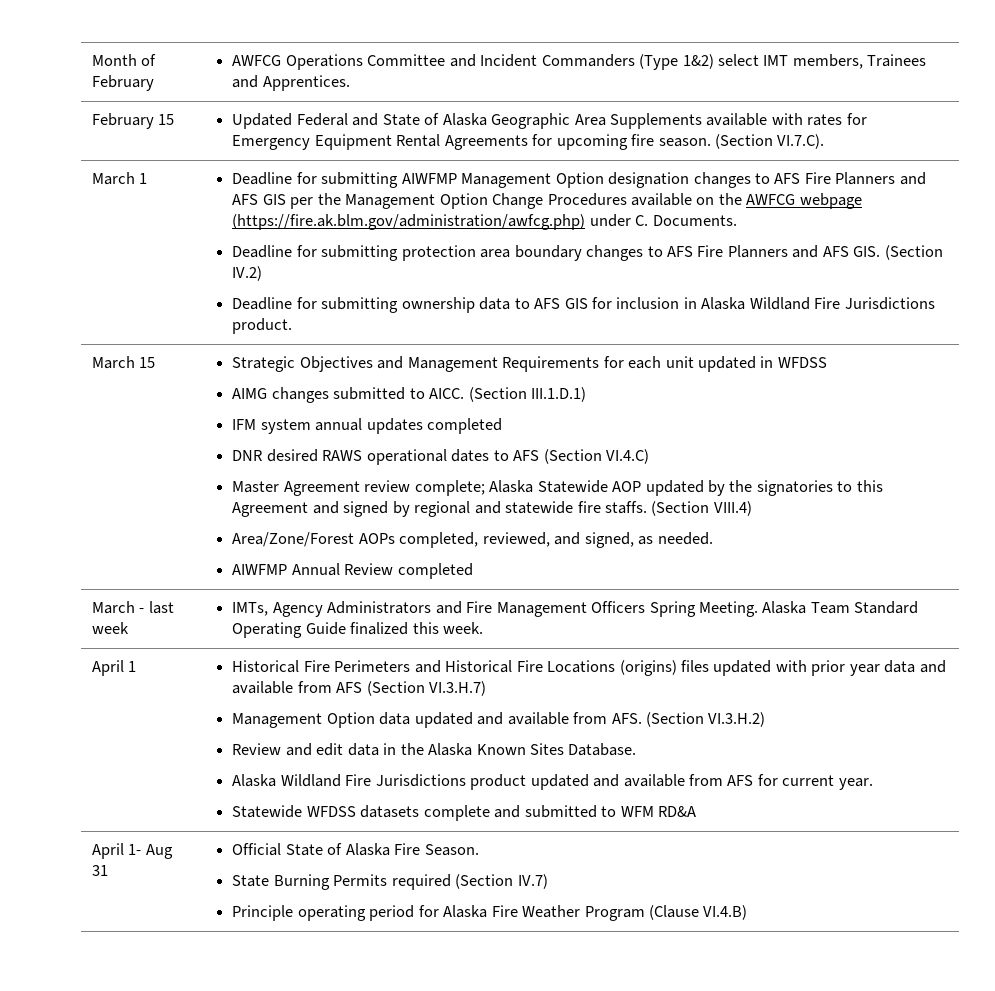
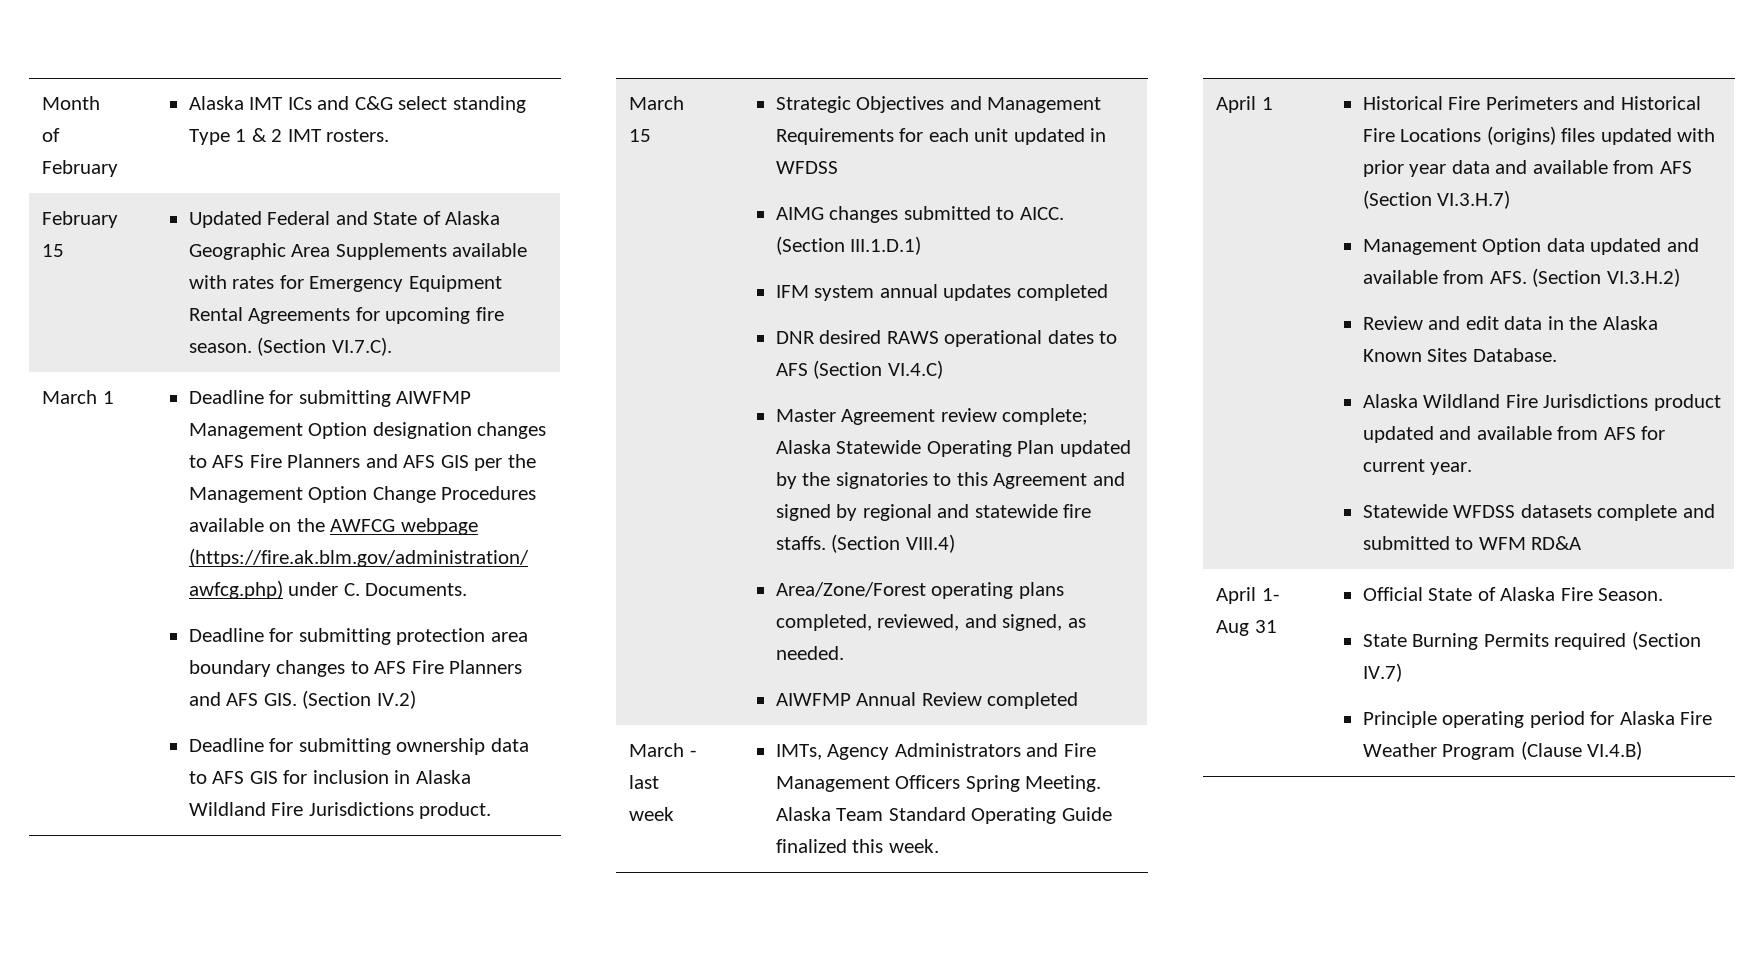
- Month of February | AWFCG Operations Committee and Incident Commanders (Type 1&2) select IMT members, Trainees and Apprentices.
+ Month of February | Alaska IMT ICs and C&G select standing Type 1 & 2 IMT rosters.
- Master Agreement review complete; Alaska Statewide AOP updated by the signatories to this Agreement and signed by regional and statewide fire staffs.
+ Master Agreement review complete; Alaska Statewide Operating Plan updated by the signatories to this Agreement and signed by regional and statewide fire staffs.
- Area/Zone/Forest AOPs completed, reviewed, and signed, as needed.
+ Area/Zone/Forest operating plans completed, reviewed, and signed, as needed.

